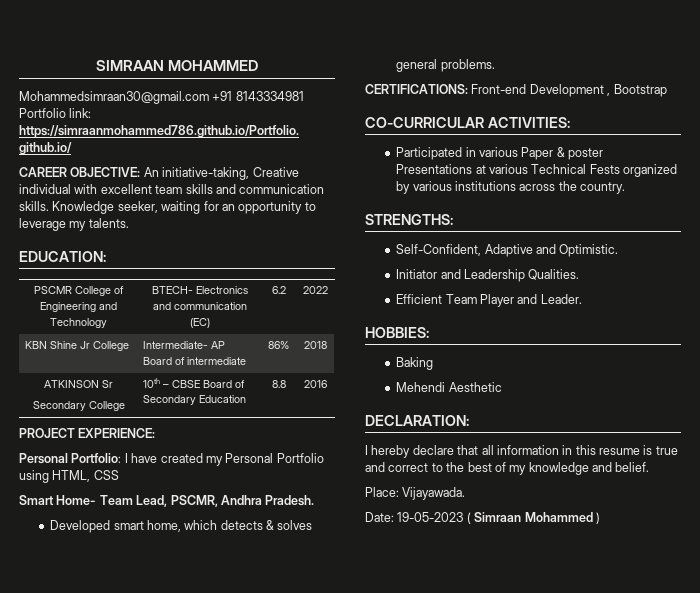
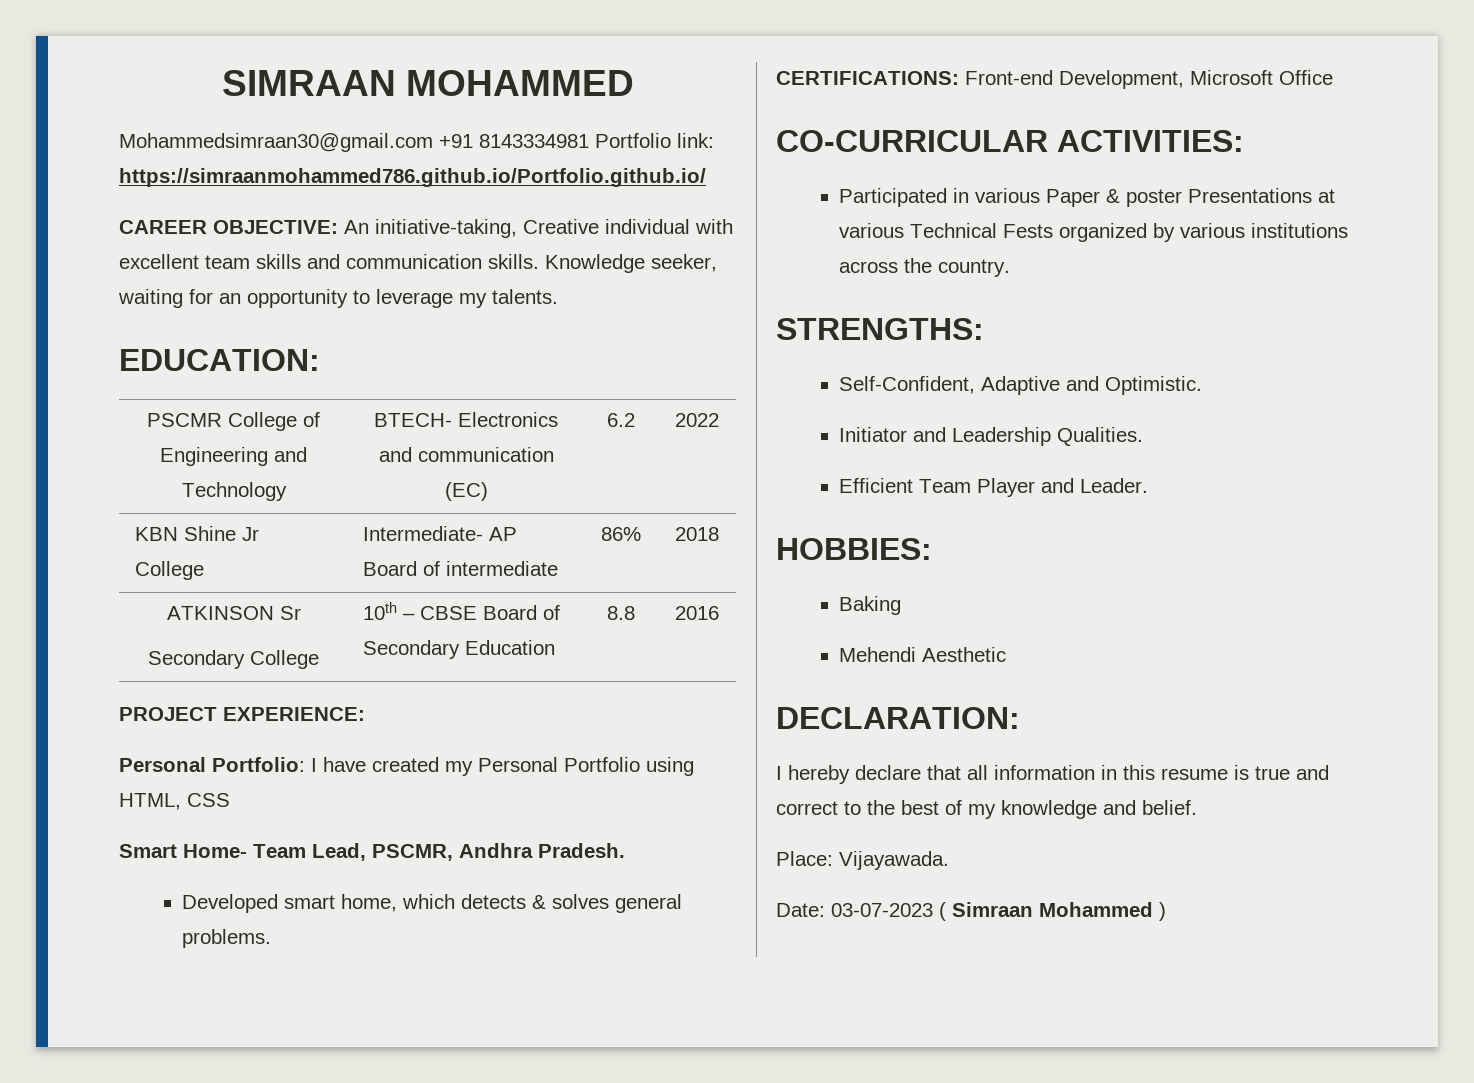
- CERTIFICATIONS: Front-end Development , Bootstrap
+ CERTIFICATIONS: Front-end Development, Microsoft Office
- Date: 19-05-2023 ( Simraan Mohammed )
+ Date: 03-07-2023 ( Simraan Mohammed )

